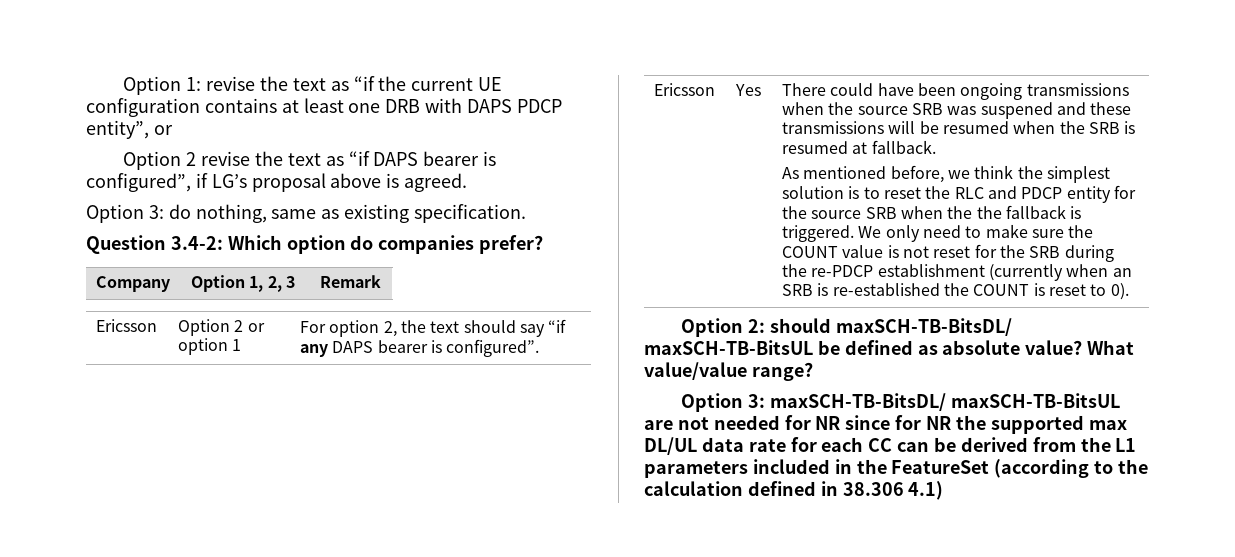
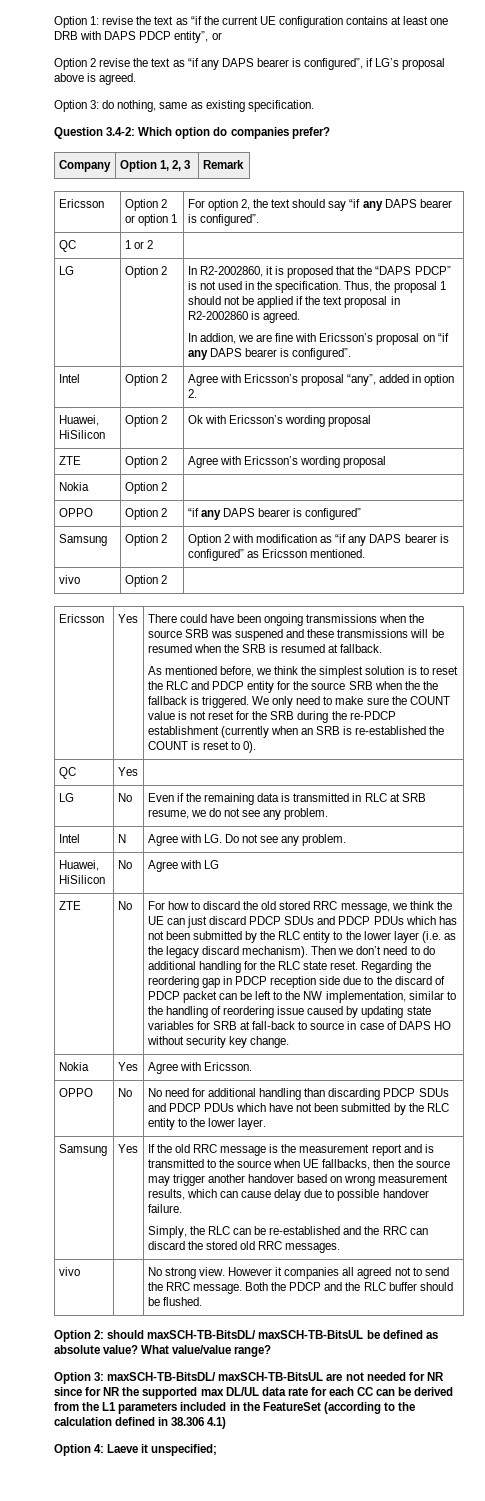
- Option 2 revise the text as “if DAPS bearer is configured”, if LG’s proposal above is agreed.
+ Option 2 revise the text as “if any DAPS bearer is configured”, if LG’s proposal above is agreed.
+ QC | 1 or 2 |
+ LG | Option 2 | In R2-2002860, it is proposed that the “DAPS PDCP” is not used in the specification. Thus, the proposal 1 should not be applied if the text proposal in R2-2002860 is agreed.
+ In addion, we are fine with Ericsson’s proposal on “if any DAPS bearer is configured”.
+ Intel | Option 2 | Agree with Ericsson’s proposal “any”, added in option 2.
+ Huawei, HiSilicon | Option 2 | Ok with Ericsson’s wording proposal
+ ZTE | Option 2 | Agree with Ericsson’s wording proposal
+ Nokia | Option 2 |
+ OPPO | Option 2 | “if any DAPS bearer is configured”
+ Samsung | Option 2 | Option 2 with modification as “if any DAPS bearer is configured” as Ericsson mentioned.
+ vivo | Option 2 |
+ QC | Yes |
+ LG | No | Even if the remaining data is transmitted in RLC at SRB resume, we do not see any problem.
+ Intel | N | Agree with LG. Do not see any problem.
+ Huawei, HiSilicon | No | Agree with LG
+ ZTE | No | For how to discard the old stored RRC message, we think the UE can just discard PDCP SDUs and PDCP PDUs which has not been submitted by the RLC entity to the lower layer (i.e. as the legacy discard mechanism). Then we don’t need to do additional handling for the RLC state reset. Regarding the reordering gap in PDCP reception side due to the discard of PDCP packet can be left to the NW implementation, similar to the handling of reordering issue caused by updating state variables for SRB at fall-back to source in case of DAPS HO without security key change.
+ Nokia | Yes | Agree with Ericsson.
+ OPPO | No | No need for additional handling than discarding PDCP SDUs and PDCP PDUs which have not been submitted by the RLC entity to the lower layer.
+ Samsung | Yes | If the old RRC message is the measurement report and is transmitted to the source when UE fallbacks, then the source may trigger another handover based on wrong measurement results, which can cause delay due to possible handover failure.
+ Simply, the RLC can be re-established and the RRC can discard the stored old RRC messages.
+ vivo | | No strong view. However it companies all agreed not to send the RRC message. Both the PDCP and the RLC buffer should be flushed.
+ Option 4: Laeve it unspecified;

